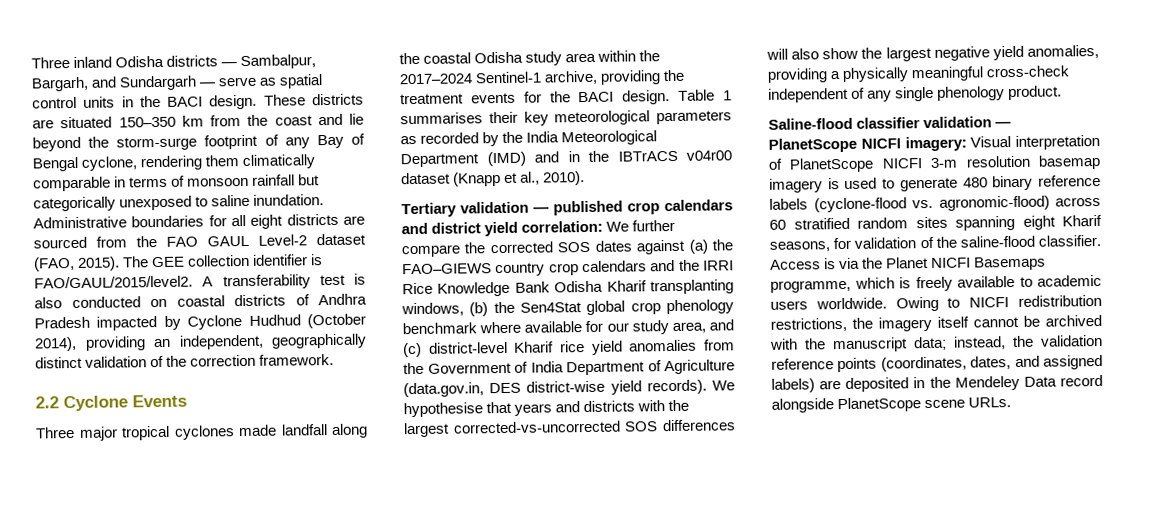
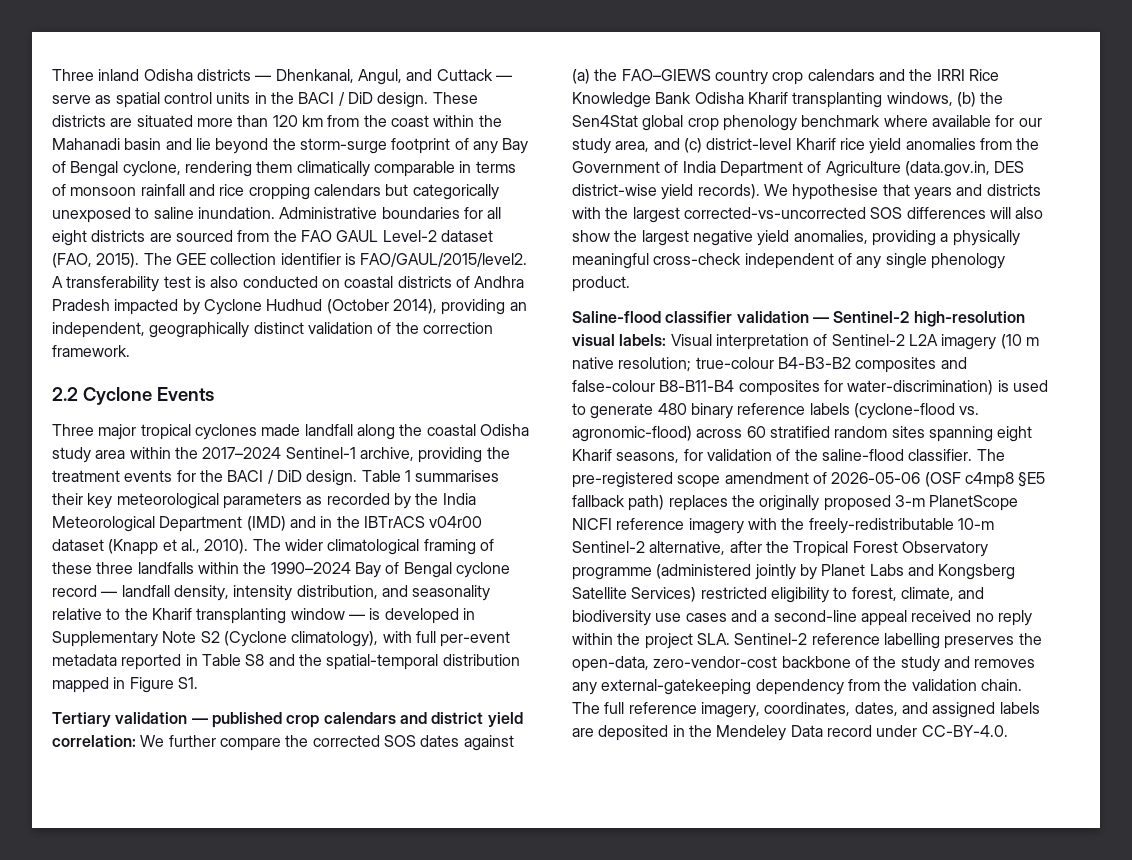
- Three inland Odisha districts — Sambalpur, Bargarh, and Sundargarh — serve as spatial control units in the BACI design.
+ Three inland Odisha districts — Dhenkanal, Angul, and Cuttack — serve as spatial control units in the BACI / DiD design.
- These districts are situated 150–350 km from the coast and lie beyond the storm-surge footprint of any Bay of Bengal cyclone, rendering them climatically comparable in terms of monsoon rainfall but categorically unexposed to saline inundation.
+ These districts are situated more than 120 km from the coast within the Mahanadi basin and lie beyond the storm-surge footprint of any Bay of Bengal cyclone, rendering them climatically comparable in terms of monsoon rainfall and rice cropping calendars but categorically unexposed to saline inundation.
- Three major tropical cyclones made landfall along the coastal Odisha study area within the 2017–2024 Sentinel-1 archive, providing the treatment events for the BACI design.
+ Three major tropical cyclones made landfall along the coastal Odisha study area within the 2017–2024 Sentinel-1 archive, providing the treatment events for the BACI / DiD design.
+ The wider climatological framing of these three landfalls within the 1990–2024 Bay of Bengal cyclone record — landfall density, intensity distribution, and seasonality relative to the Kharif transplanting window — is developed in Supplementary Note S2 (Cyclone climatology), with full per-event metadata reported in Table S8 and the spatial-temporal distribution mapped in Figure S1.
- Saline-flood classifier validation — PlanetScope NICFI imagery: Visual interpretation of PlanetScope NICFI 3-m resolution basemap imagery is used to generate 480 binary reference labels (cyclone-flood vs. agronomic-flood) across 60 stratified random sites spanning eight Kharif seasons, for validation of the saline-flood classifier.
+ Saline-flood classifier validation — Sentinel-2 high-resolution visual labels: Visual interpretation of Sentinel-2 L2A imagery (10 m native resolution; true-colour B4-B3-B2 composites and false-colour B8-B11-B4 composites for water-discrimination) is used to generate 480 binary reference labels (cyclone-flood vs. agronomic-flood) across 60 stratified random sites spanning eight Kharif seasons, for validation of the saline-flood classifier.
- Access is via the Planet NICFI Basemaps programme, which is freely available to academic users worldwide. Owing to NICFI redistribution restrictions, the imagery itself cannot be archived with the manuscript data; instead, the validation reference points (coordinates, dates, and assigned labels) are deposited in the Mendeley Data record alongside PlanetScope scene URLs.
+ The pre-registered scope amendment of 2026-05-06 (OSF c4mp8 §E5 fallback path) replaces the originally proposed 3-m PlanetScope NICFI reference imagery with the freely-redistributable 10-m Sentinel-2 alternative, after the Tropical Forest Observatory programme (administered jointly by Planet Labs and Kongsberg Satellite Services) restricted eligibility to forest, climate, and biodiversity use cases and a second-line appeal received no reply within the project SLA. Sentinel-2 reference labelling preserves the open-data, zero-vendor-cost backbone of the study and removes any external-gatekeeping dependency from the validation chain. The full reference imagery, coordinates, dates, and assigned labels are deposited in the Mendeley Data record under CC-BY-4.0.

